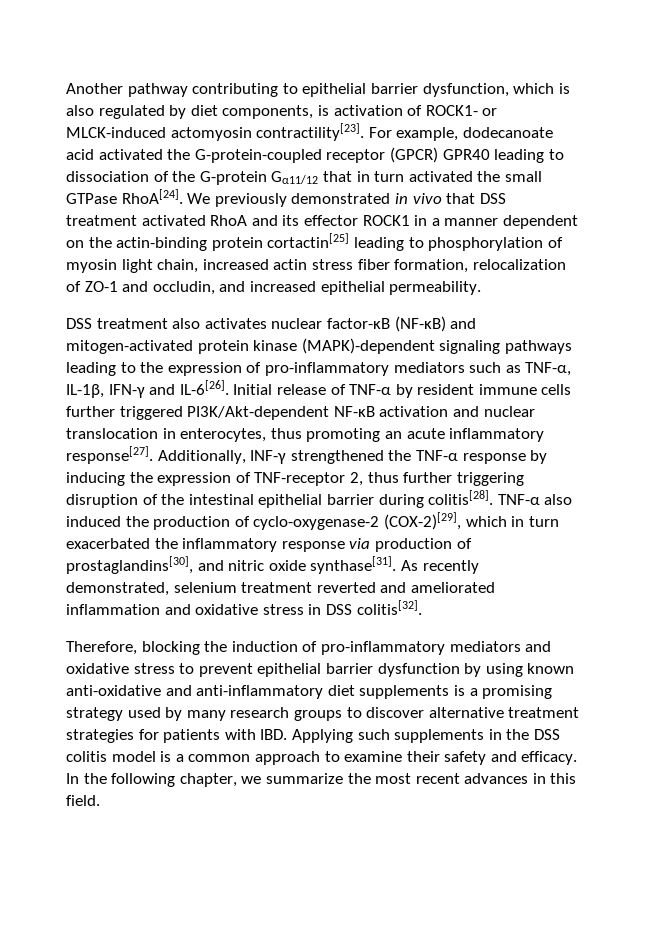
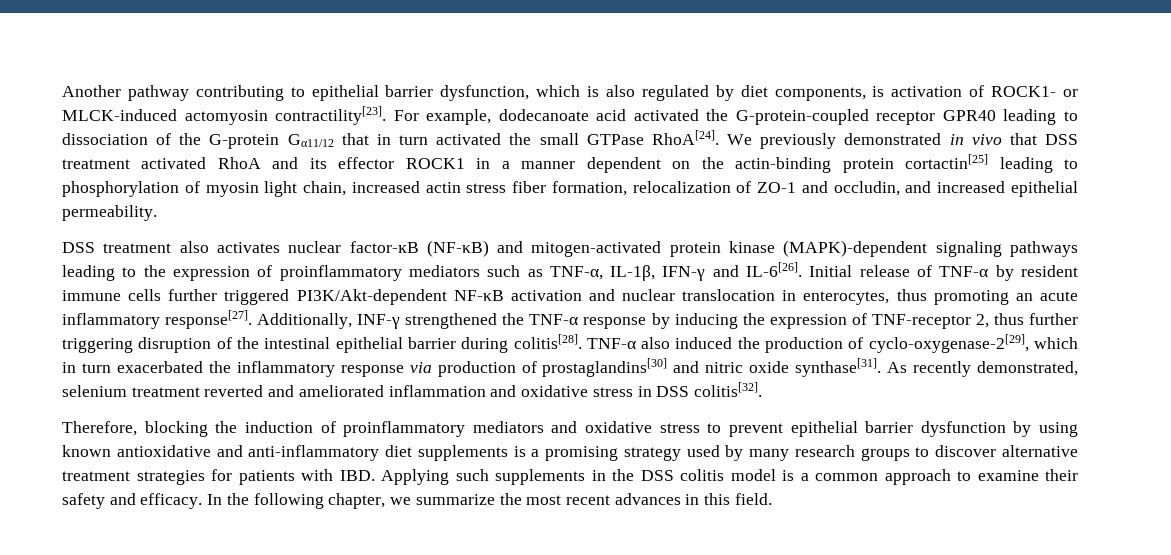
- For example, dodecanoate acid activated the G-protein-coupled receptor (GPCR) GPR40 leading to dissociation of the G-protein Gα11/12 that in turn activated the small GTPase RhoA[24].
+ For example, dodecanoate acid activated the G-protein-coupled receptor GPR40 leading to dissociation of the G-protein Gα11/12 that in turn activated the small GTPase RhoA[24].
- DSS treatment also activates nuclear factor-ĸB (NF-κB) and mitogen-activated protein kinase (MAPK)-dependent signaling pathways leading to the expression of pro-inflammatory mediators such as TNF-α, IL-1β, IFN-γ and IL-6[26].
+ DSS treatment also activates nuclear factor-ĸB (NF-κB) and mitogen-activated protein kinase (MAPK)-dependent signaling pathways leading to the expression of proinflammatory mediators such as TNF-α, IL-1β, IFN-γ and IL-6[26].
- TNF-α also induced the production of cyclo-oxygenase-2 (COX-2)[29], which in turn exacerbated the inflammatory response via production of prostaglandins[30], and nitric oxide synthase[31].
+ TNF-α also induced the production of cyclo-oxygenase-2[29], which in turn exacerbated the inflammatory response via production of prostaglandins[30] and nitric oxide synthase[31].
- Therefore, blocking the induction of pro-inflammatory mediators and oxidative stress to prevent epithelial barrier dysfunction by using known anti-oxidative and anti-inflammatory diet supplements is a promising strategy used by many research groups to discover alternative treatment strategies for patients with IBD. Applying such supplements in the DSS colitis model is a common approach to examine their safety and efficacy.
+ Therefore, blocking the induction of proinflammatory mediators and oxidative stress to prevent epithelial barrier dysfunction by using known antioxidative and anti-inflammatory diet supplements is a promising strategy used by many research groups to discover alternative treatment strategies for patients with IBD. Applying such supplements in the DSS colitis model is a common approach to examine their safety and efficacy.

